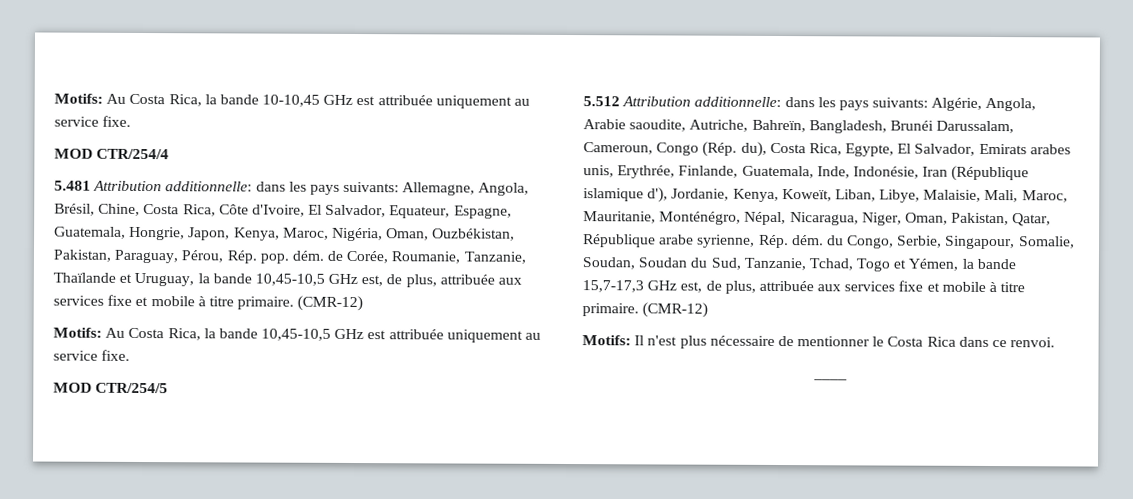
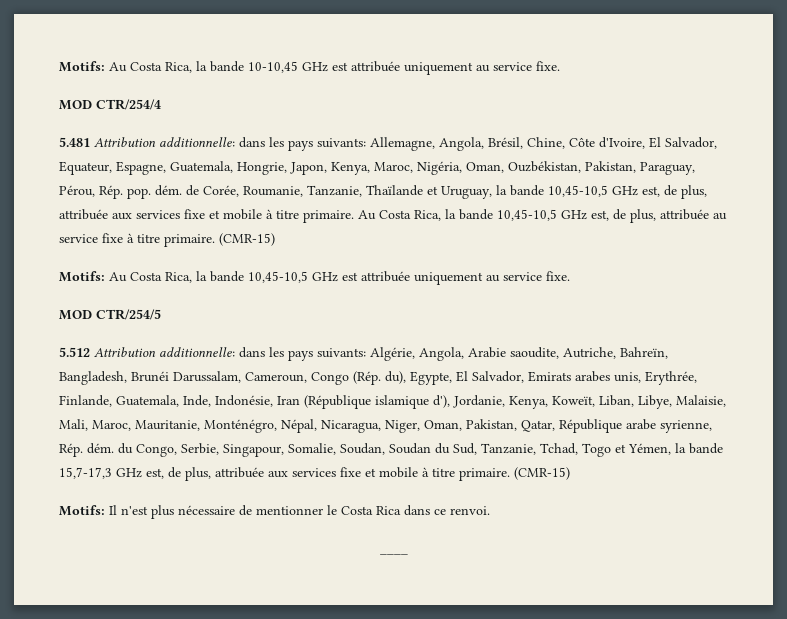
- 5.481 Attribution additionnelle: dans les pays suivants: Allemagne, Angola, Brésil, Chine, Costa Rica, Côte d'Ivoire, El Salvador, Equateur, Espagne, Guatemala, Hongrie, Japon, Kenya, Maroc, Nigéria, Oman, Ouzbékistan, Pakistan, Paraguay, Pérou, Rép. pop. dém. de Corée, Roumanie, Tanzanie, Thaïlande et Uruguay, la bande 10,45-10,5 GHz est, de plus, attribuée aux services fixe et mobile à titre primaire. (CMR-12)
+ 5.481 Attribution additionnelle: dans les pays suivants: Allemagne, Angola, Brésil, Chine, Côte d'Ivoire, El Salvador, Equateur, Espagne, Guatemala, Hongrie, Japon, Kenya, Maroc, Nigéria, Oman, Ouzbékistan, Pakistan, Paraguay, Pérou, Rép. pop. dém. de Corée, Roumanie, Tanzanie, Thaïlande et Uruguay, la bande 10,45-10,5 GHz est, de plus, attribuée aux services fixe et mobile à titre primaire. Au Costa Rica, la bande 10,45-10,5 GHz est, de plus, attribuée au service fixe à titre primaire. (CMR-15)
- Algérie, Angola, Arabie saoudite, Autriche, Bahreïn, Bangladesh, Brunéi Darussalam, Cameroun, Congo (Rép. du), Costa Rica, Egypte, El Salvador, Emirats arabes unis, Erythrée, Finlande, Guatemala, Inde, Indonésie, Iran (République islamique d'), Jordanie, Kenya, Koweït, Liban, Libye, Malaisie, Mali, Maroc, Mauritanie, Monténégro, Népal, Nicaragua, Niger, Oman, Pakistan, Qatar, République arabe syrienne, Rép. dém. du Congo, Serbie, Singapour, Somalie, Soudan, Soudan du Sud, Tanzanie, Tchad, Togo et Yémen, la bande 15,7-17,3 GHz est, de plus, attribuée aux services fixe et mobile à titre primaire. (CMR-12)
+ Algérie, Angola, Arabie saoudite, Autriche, Bahreïn, Bangladesh, Brunéi Darussalam, Cameroun, Congo (Rép. du), Egypte, El Salvador, Emirats arabes unis, Erythrée, Finlande, Guatemala, Inde, Indonésie, Iran (République islamique d'), Jordanie, Kenya, Koweït, Liban, Libye, Malaisie, Mali, Maroc, Mauritanie, Monténégro, Népal, Nicaragua, Niger, Oman, Pakistan, Qatar, République arabe syrienne, Rép. dém. du Congo, Serbie, Singapour, Somalie, Soudan, Soudan du Sud, Tanzanie, Tchad, Togo et Yémen, la bande 15,7-17,3 GHz est, de plus, attribuée aux services fixe et mobile à titre primaire. (CMR-15)

